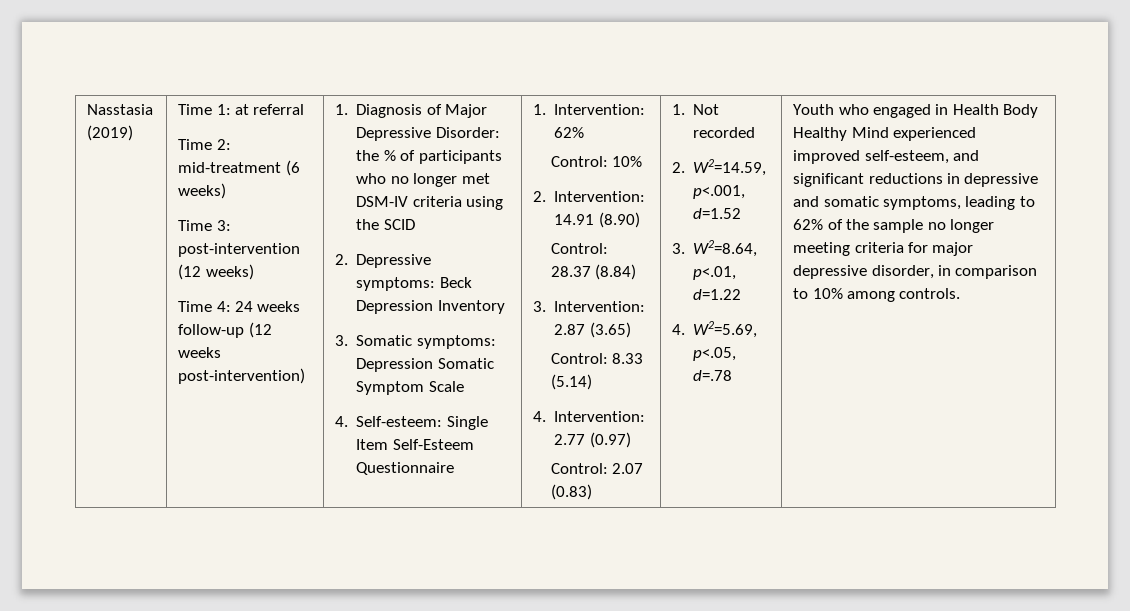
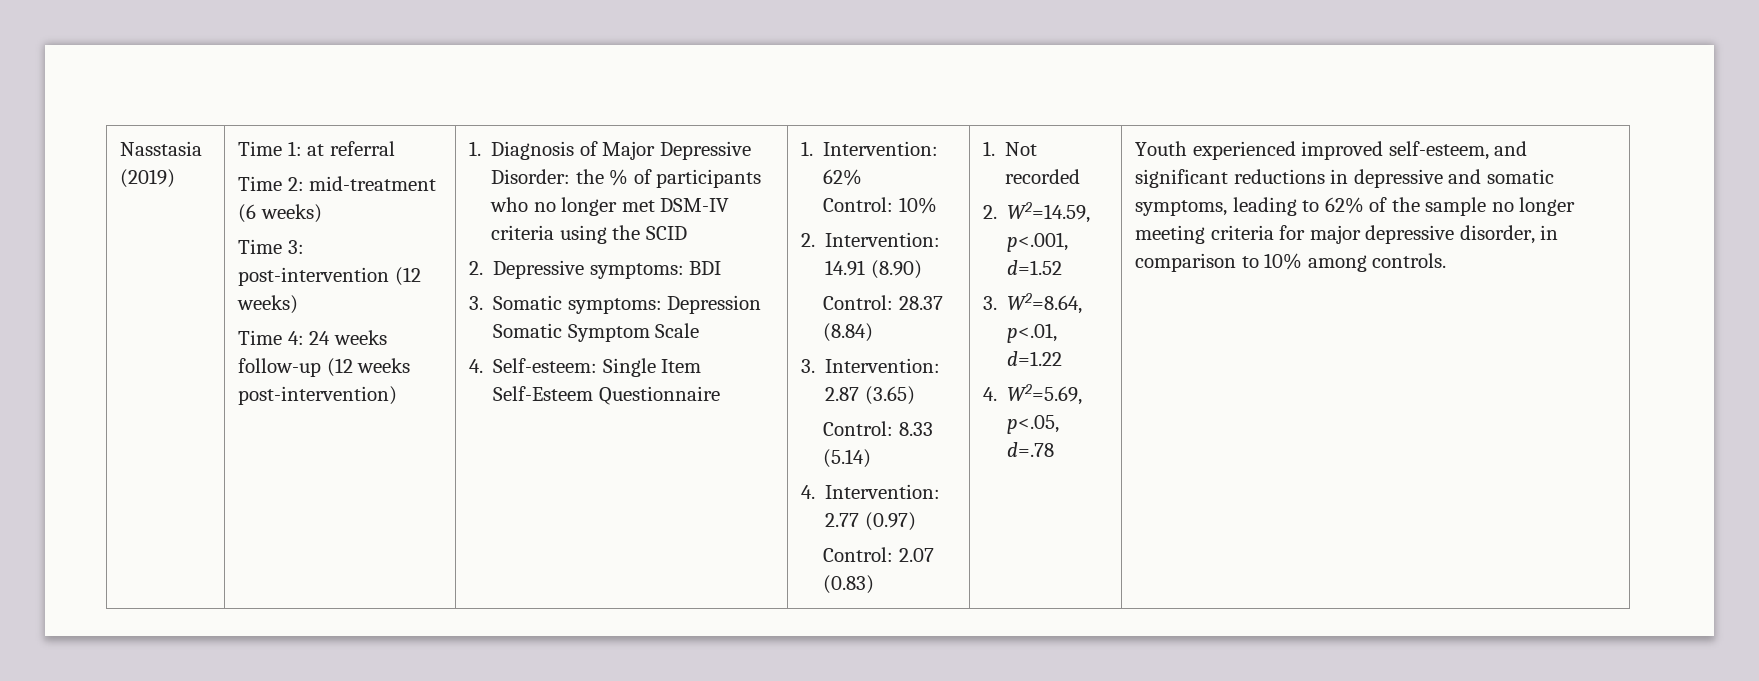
- 2. Depressive symptoms: Beck Depression Inventory
+ 2. Depressive symptoms: BDI
- Youth who engaged in Health Body Healthy Mind experienced improved self-esteem, and significant reductions in depressive and somatic symptoms, leading to 62% of the sample no longer meeting criteria for major depressive disorder, in comparison to 10% among controls.
+ Youth experienced improved self-esteem, and significant reductions in depressive and somatic symptoms, leading to 62% of the sample no longer meeting criteria for major depressive disorder, in comparison to 10% among controls.

